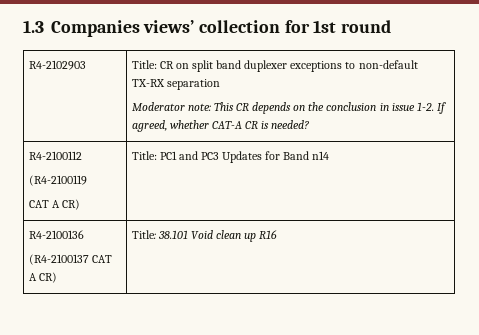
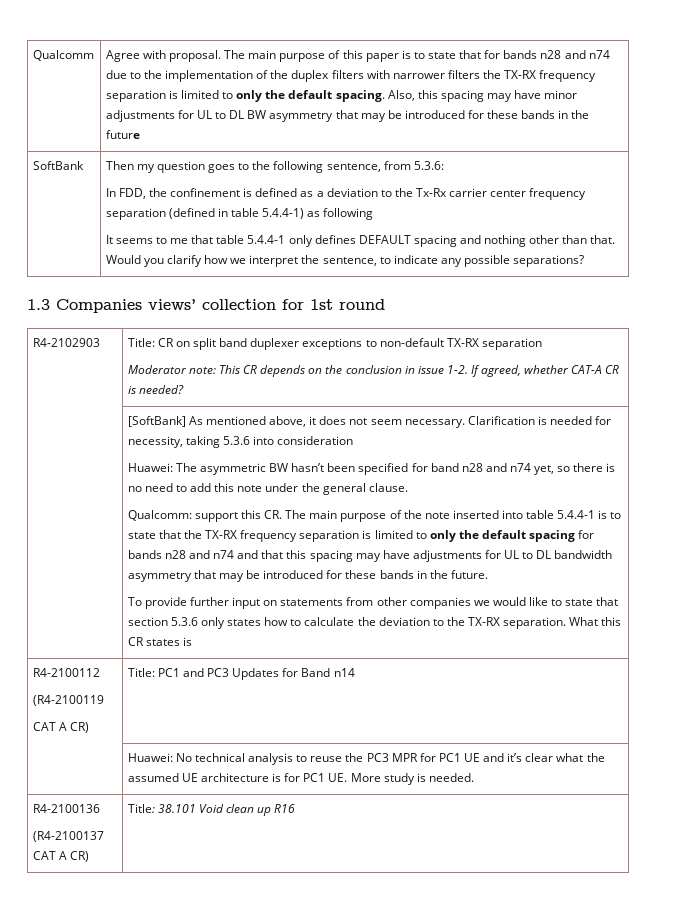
+ Qualcomm | Agree with proposal. The main purpose of this paper is to state that for bands n28 and n74 due to the implementation of the duplex filters with narrower filters the TX-RX frequency separation is limited to only the default spacing. Also, this spacing may have minor adjustments for UL to DL BW asymmetry that may be introduced for these bands in the future
+ SoftBank | Then my question goes to the following sentence, from 5.3.6:
+ In FDD, the confinement is defined as a deviation to the Tx-Rx carrier center frequency separation (defined in table 5.4.4-1) as following
+ It seems to me that table 5.4.4-1 only defines DEFAULT spacing and nothing other than that. Would you clarify how we interpret the sentence, to indicate any possible separations?
+ [SoftBank] As mentioned above, it does not seem necessary. Clarification is needed for necessity, taking 5.3.6 into consideration
+ Huawei: The asymmetric BW hasn’t been specified for band n28 and n74 yet, so there is no need to add this note under the general clause.
+ Qualcomm: support this CR. The main purpose of the note inserted into table 5.4.4-1 is to state that the TX-RX frequency separation is limited to only the default spacing for bands n28 and n74 and that this spacing may have adjustments for UL to DL bandwidth asymmetry that may be introduced for these bands in the future.
+ To provide further input on statements from other companies we would like to state that section 5.3.6 only states how to calculate the deviation to the TX-RX separation. What this CR states is
+ | Huawei: No technical analysis to reuse the PC3 MPR for PC1 UE and it’s clear what the assumed UE architecture is for PC1 UE. More study is needed.

